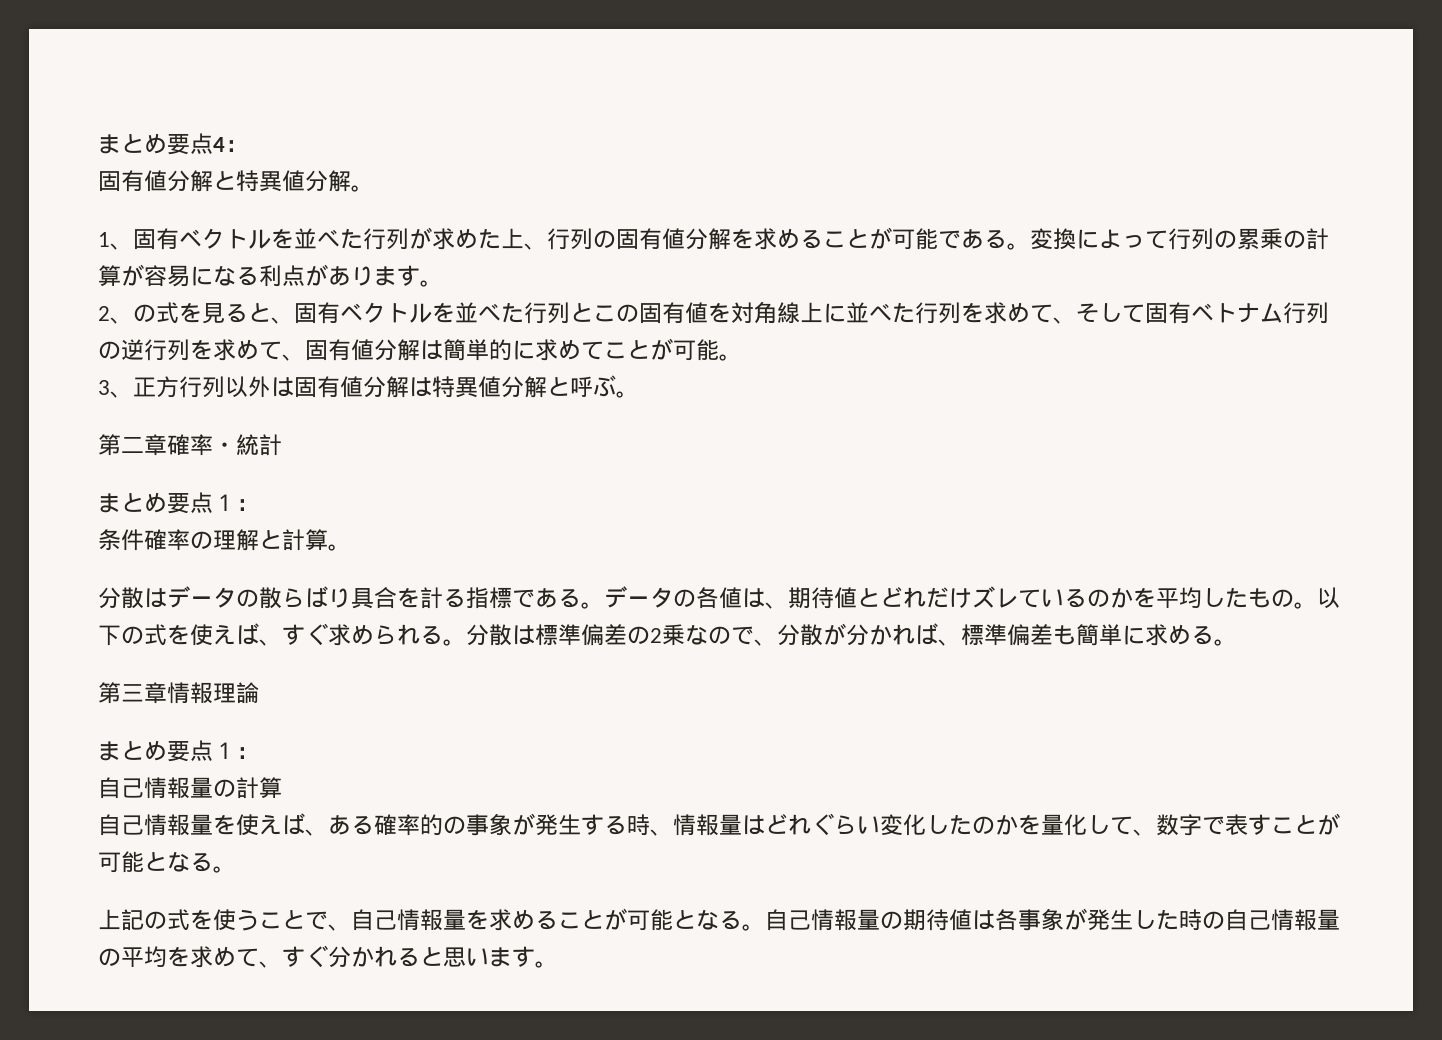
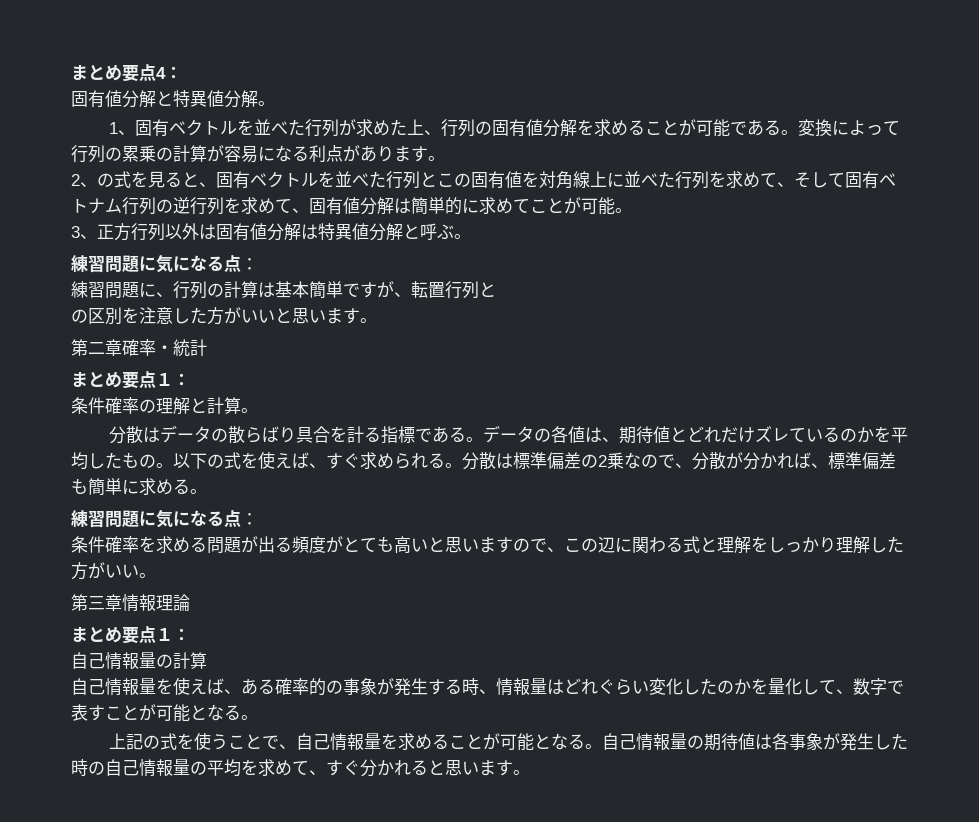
  3、正方行列以外は固有値分解は特異値分解と呼ぶ。
+ 練習問題に気になる点：
+ 練習問題に、行列の計算は基本簡単ですが、転置行列と
+ の区別を注意した方がいいと思います。
  分散は標準偏差の2乗なので、分散が分かれば、標準偏差も簡単に求める。
+ 練習問題に気になる点：
+ 条件確率を求める問題が出る頻度がとても高いと思いますので、この辺に関わる式と理解をしっかり理解した方がいい。

